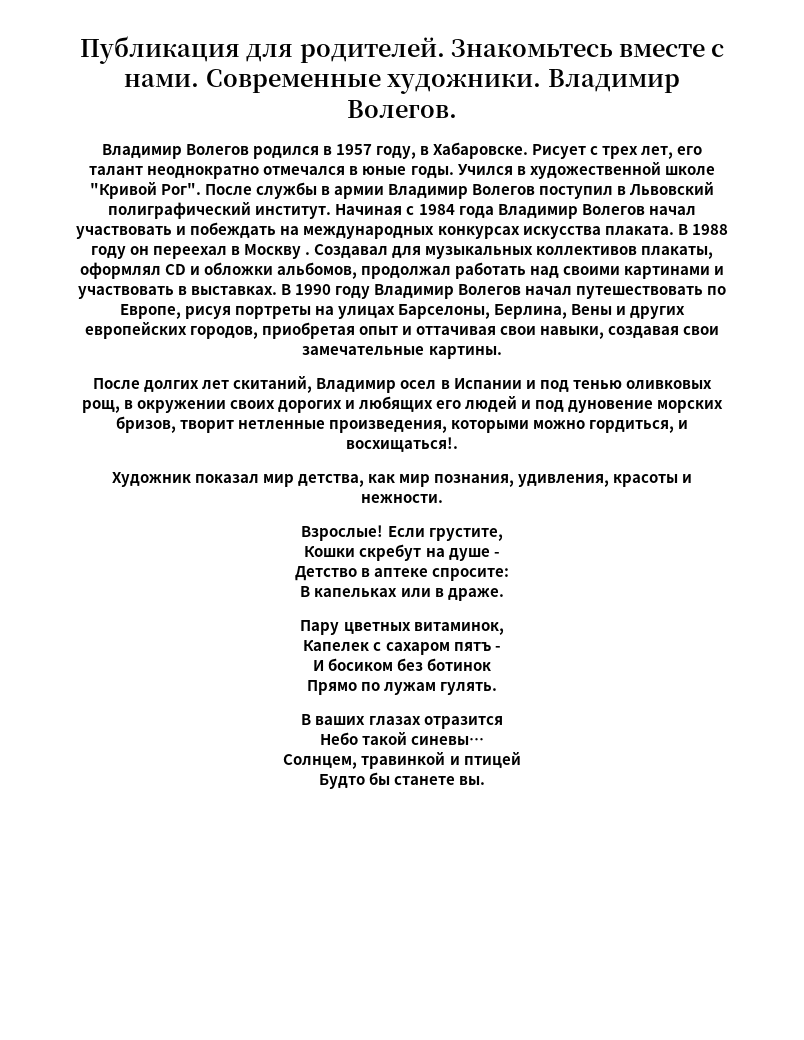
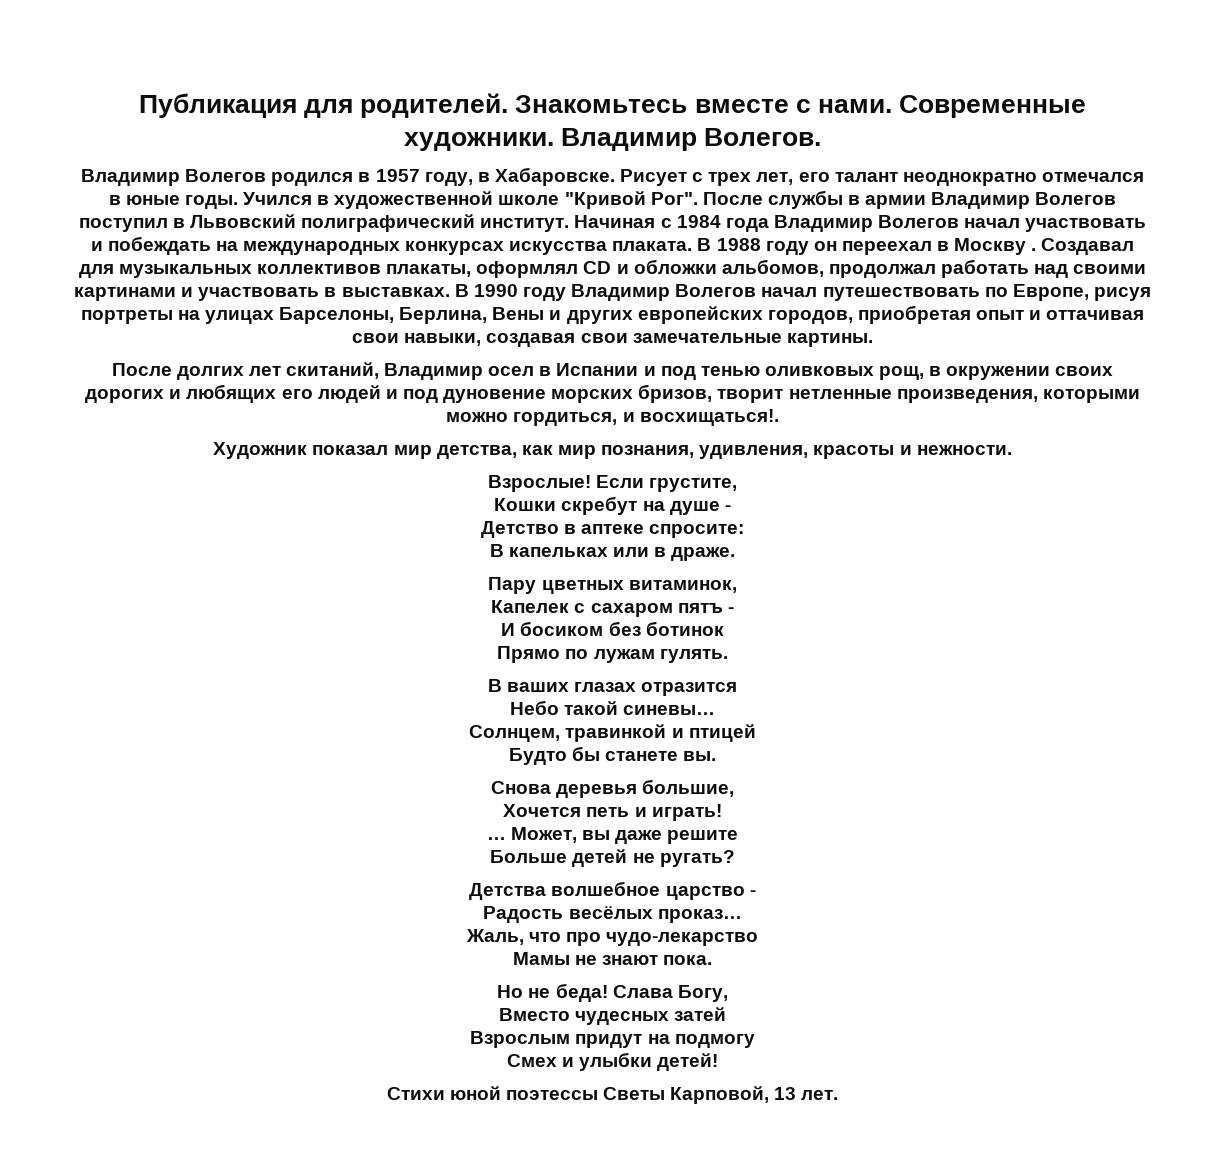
+ Снова деревья большие,
+ Хочется петь и играть!
+ … Может, вы даже решите
+ Больше детей не ругать?
+ Детства волшебное царство -
+ Радость весёлых проказ…
+ Жаль, что про чудо-лекарство
+ Мамы не знают пока.
+ Но не беда! Слава Богу,
+ Вместо чудесных затей
+ Взрослым придут на подмогу
+ Смех и улыбки детей!
+ Стихи юной поэтессы Светы Карповой, 13 лет.

